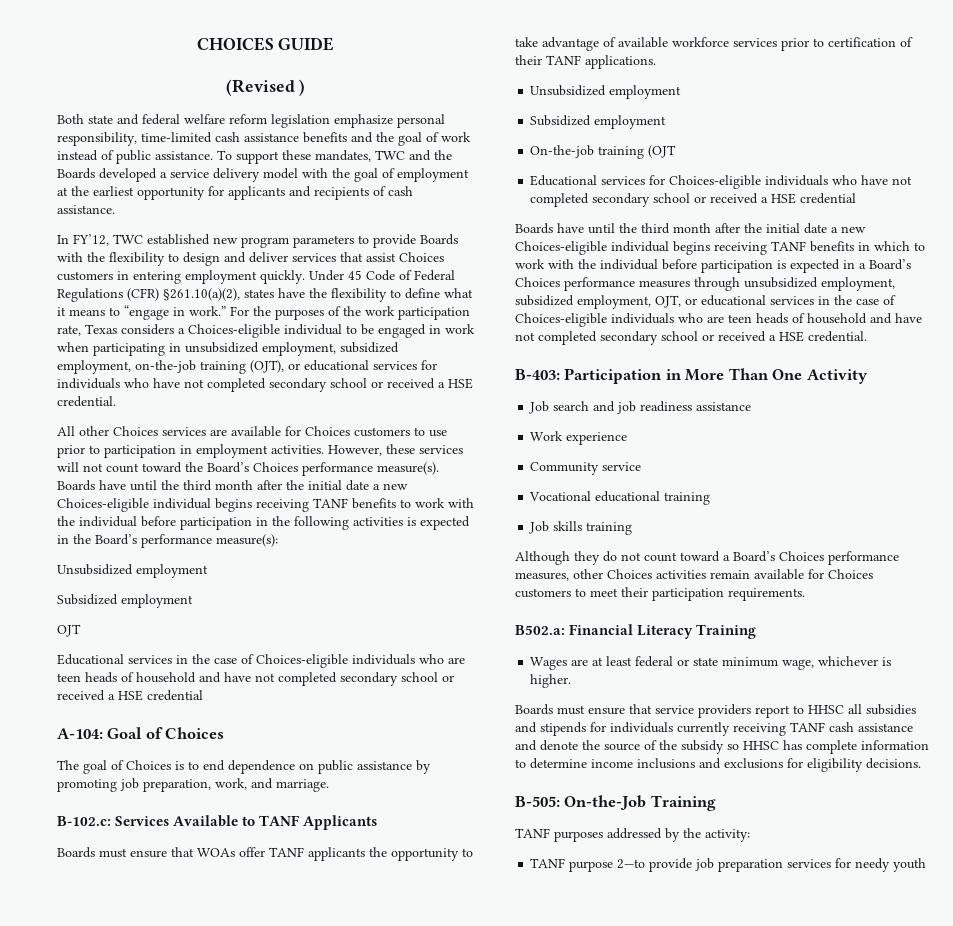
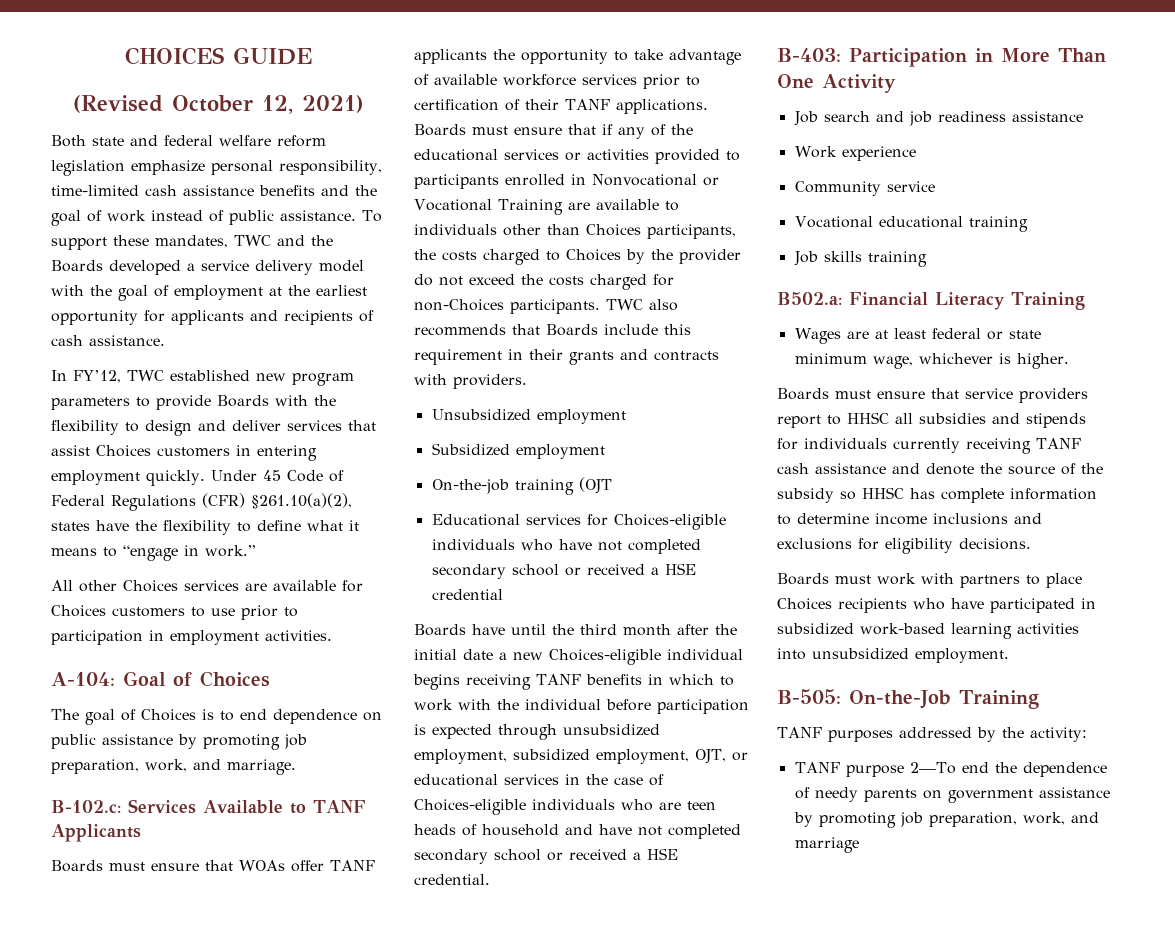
- (Revised )
+ (Revised October 12, 2021)
- For the purposes of the work participation rate, Texas considers a Choices-eligible individual to be engaged in work when participating in unsubsidized employment, subsidized employment, on-the-job training (OJT), or educational services for individuals who have not completed secondary school or received a HSE credential.
- However, these services will not count toward the Board’s Choices performance measure(s). Boards have until the third month after the initial date a new Choices-eligible individual begins receiving TANF benefits to work with the individual before participation in the following activities is expected in the Board’s performance measure(s):
- Unsubsidized employment
- Subsidized employment
- OJT
- Educational services in the case of Choices-eligible individuals who are teen heads of household and have not completed secondary school or received a HSE credential
+ Boards must ensure that if any of the educational services or activities provided to participants enrolled in Nonvocational or Vocational Training are available to individuals other than Choices participants, the costs charged to Choices by the provider do not exceed the costs charged for non-Choices participants. TWC also recommends that Boards include this requirement in their grants and contracts with providers.
- Boards have until the third month after the initial date a new Choices-eligible individual begins receiving TANF benefits in which to work with the individual before participation is expected in a Board’s Choices performance measures through unsubsidized employment, subsidized employment, OJT, or educational services in the case of Choices-eligible individuals who are teen heads of household and have not completed secondary school or received a HSE credential.
+ Boards have until the third month after the initial date a new Choices-eligible individual begins receiving TANF benefits in which to work with the individual before participation is expected through unsubsidized employment, subsidized employment, OJT, or educational services in the case of Choices-eligible individuals who are teen heads of household and have not completed secondary school or received a HSE credential.
- Although they do not count toward a Board’s Choices performance measures, other Choices activities remain available for Choices customers to meet their participation requirements.
+ Boards must work with partners to place Choices recipients who have participated in subsidized work-based learning activities into unsubsidized employment.
- TANF purpose 2—to provide job preparation services for needy youth
+ TANF purpose 2—To end the dependence of needy parents on government assistance by promoting job preparation, work, and marriage

